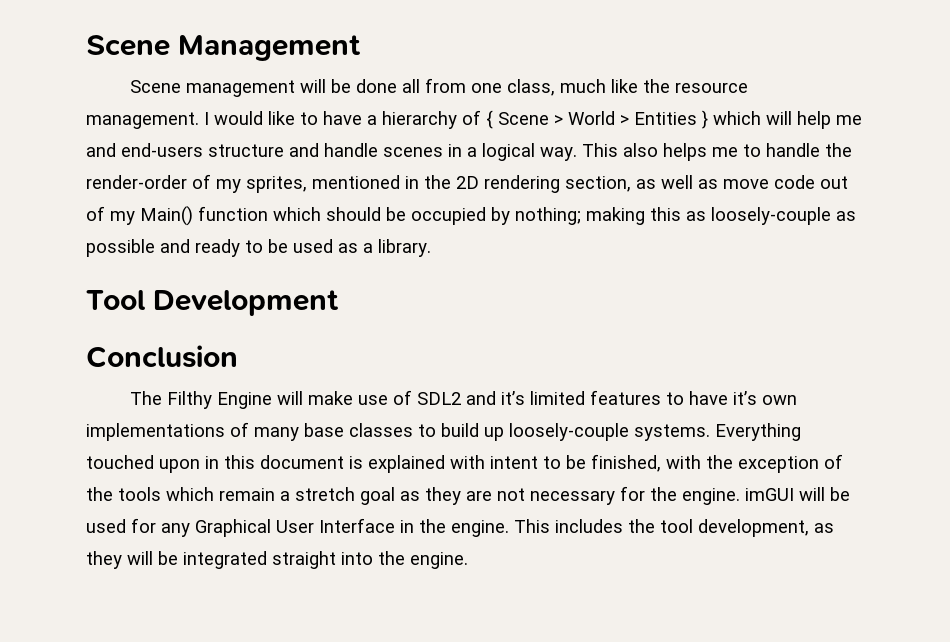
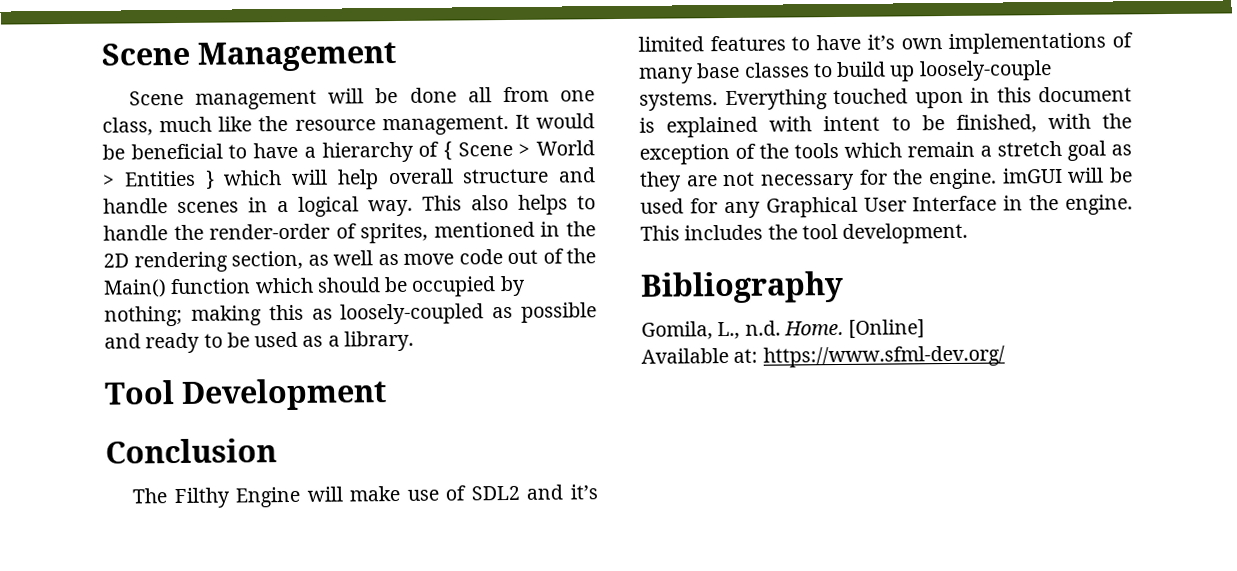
- I would like to have a hierarchy of { Scene > World > Entities } which will help me and end-users structure and handle scenes in a logical way.
+ It would be beneficial to have a hierarchy of { Scene > World > Entities } which will help overall structure and handle scenes in a logical way.
- This also helps me to handle the render-order of my sprites, mentioned in the 2D rendering section, as well as move code out of my Main() function which should be occupied by nothing; making this as loosely-couple as possible and ready to be used as a library.
+ This also helps to handle the render-order of sprites, mentioned in the 2D rendering section, as well as move code out of the Main() function which should be occupied by nothing; making this as loosely-coupled as possible and ready to be used as a library.
- This includes the tool development, as they will be integrated straight into the engine.
+ This includes the tool development.
+ Bibliography
+ Gomila, L., n.d. Home. [Online]
+ Available at: https://www.sfml-dev.org/

